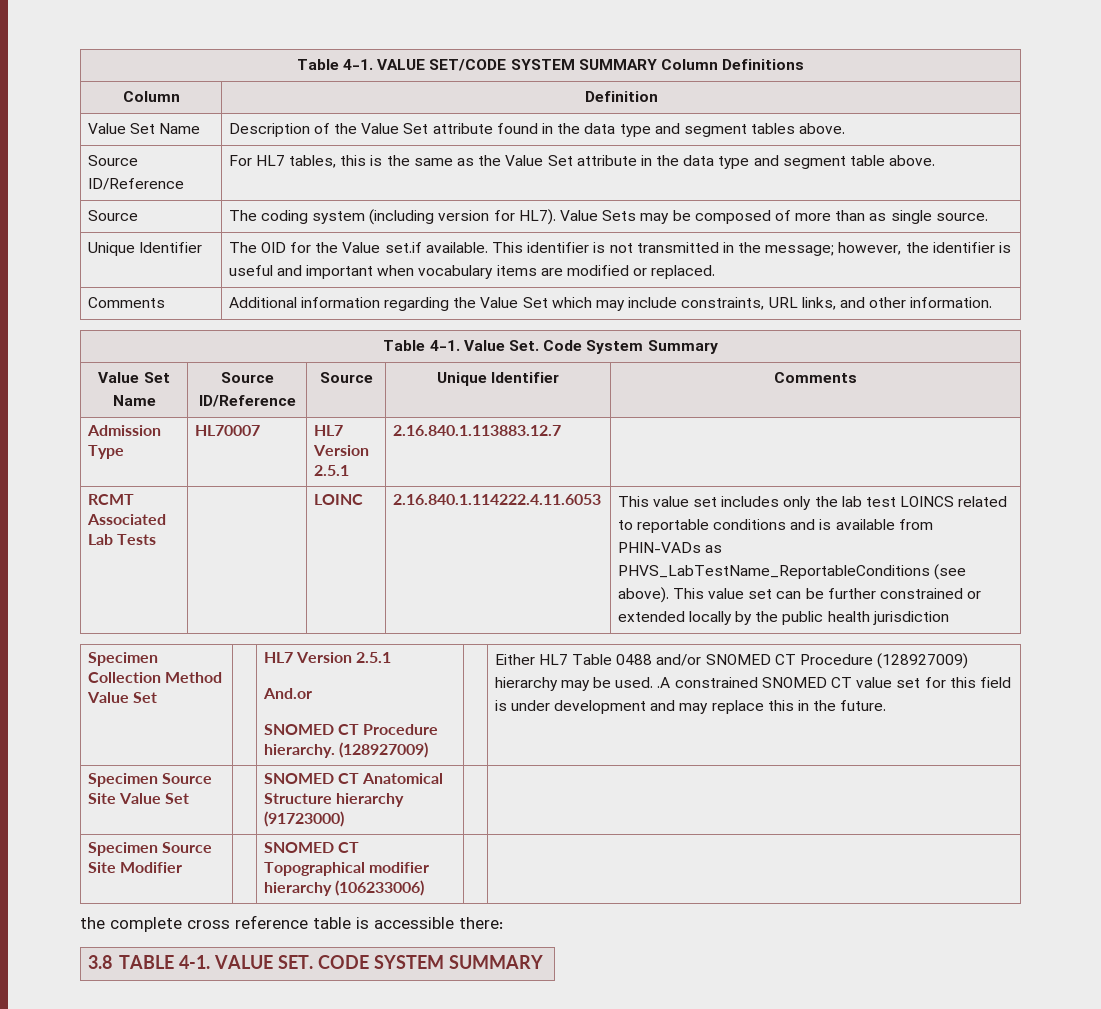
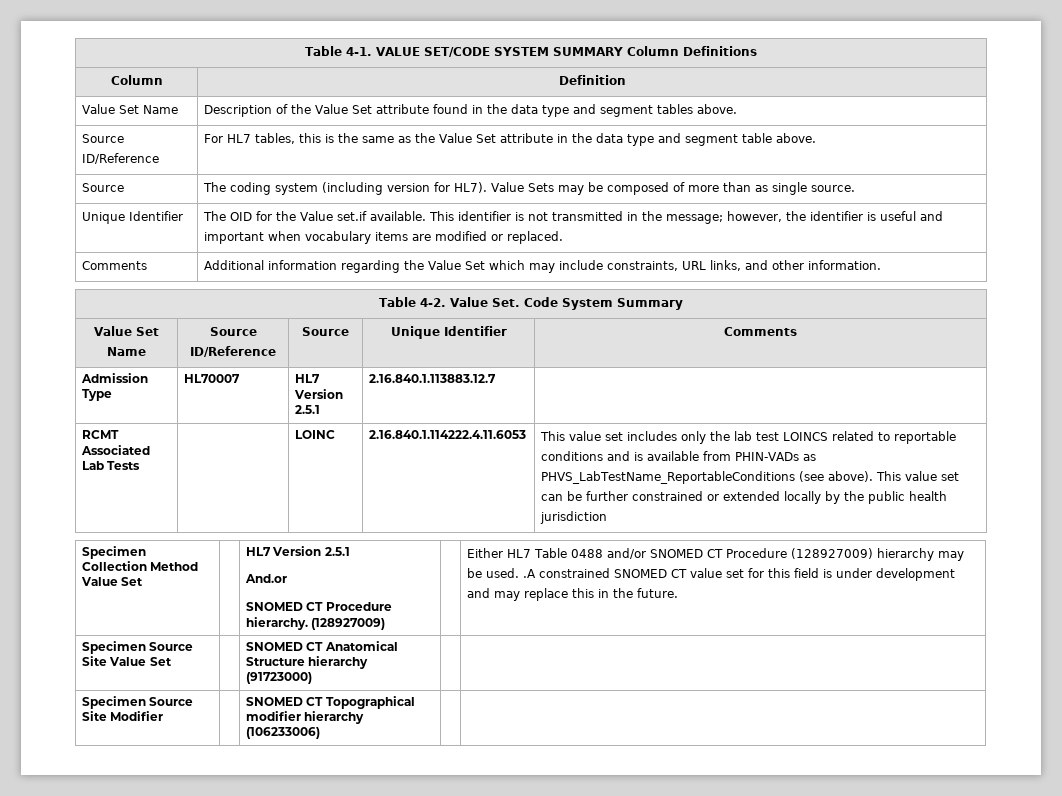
- Table 4-1. Value Set. Code System Summary
+ Table 4-2. Value Set. Code System Summary
- the complete cross reference table is accessible there:
- 3.8 TABLE 4-1. VALUE SET. CODE SYSTEM SUMMARY

